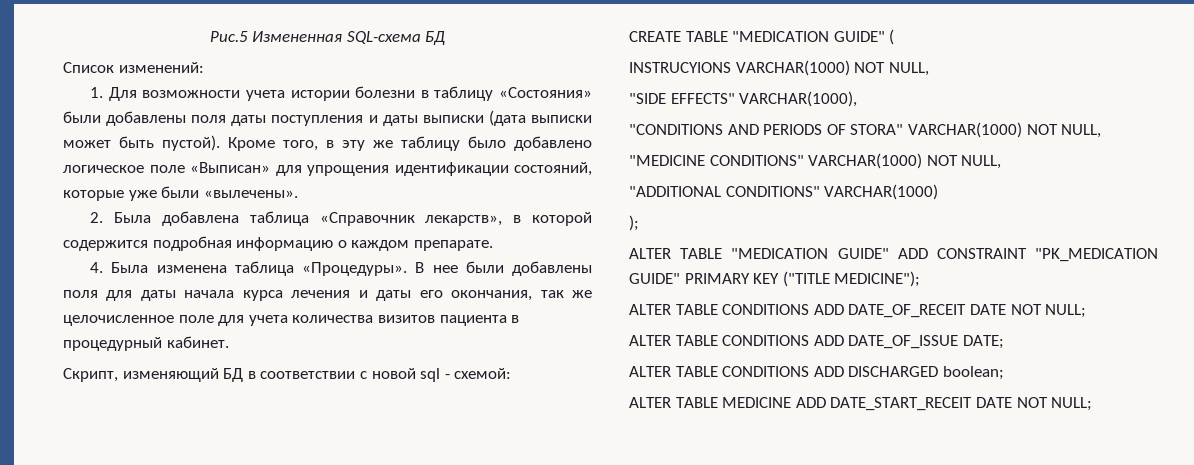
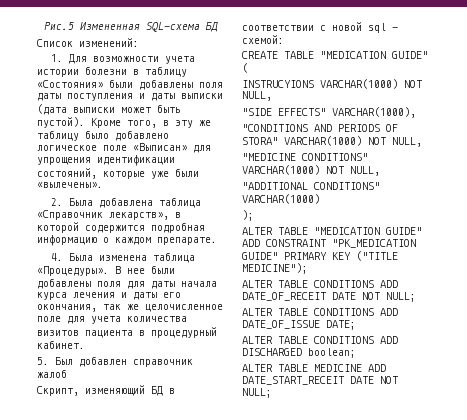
+ 5. Был добавлен справочник жалоб

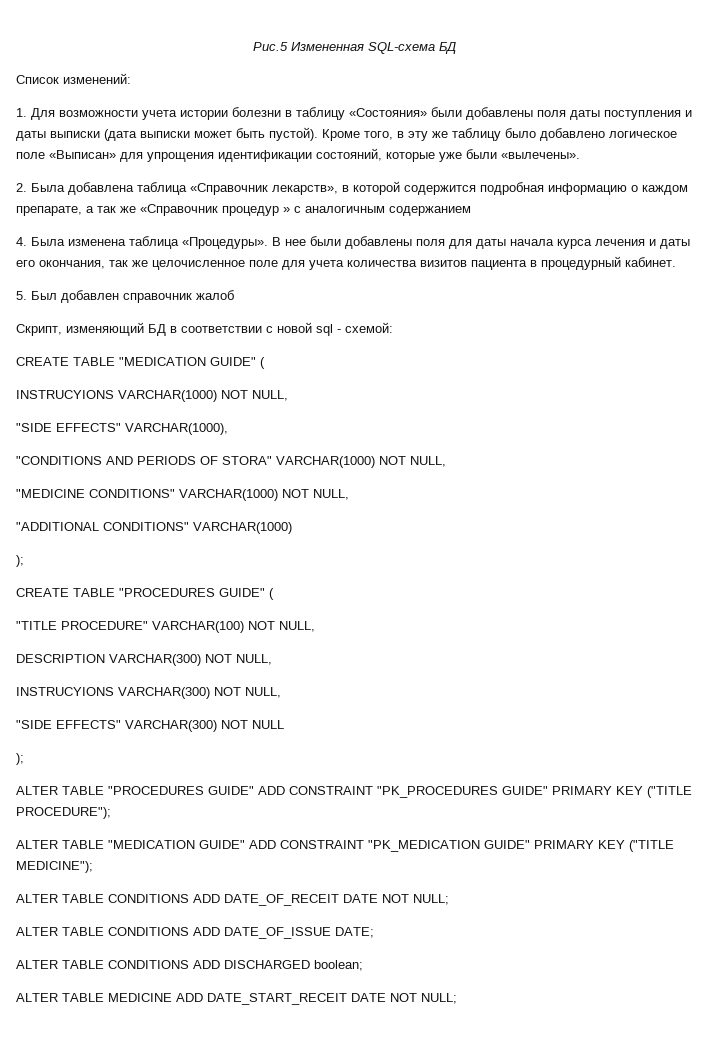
- 2. Была добавлена таблица «Справочник лекарств», в которой содержится подробная информацию о каждом препарате.
+ 2. Была добавлена таблица «Справочник лекарств», в которой содержится подробная информацию о каждом препарате, а так же «Справочник процедур » с аналогичным содержанием
+ CREATE TABLE "PROCEDURES GUIDE" (
+ "TITLE PROCEDURE" VARCHAR(100) NOT NULL,
+ DESCRIPTION VARCHAR(300) NOT NULL,
+ INSTRUCYIONS VARCHAR(300) NOT NULL,
+ "SIDE EFFECTS" VARCHAR(300) NOT NULL
+ );
+ ALTER TABLE "PROCEDURES GUIDE" ADD CONSTRAINT "PK_PROCEDURES GUIDE" PRIMARY KEY ("TITLE PROCEDURE");

